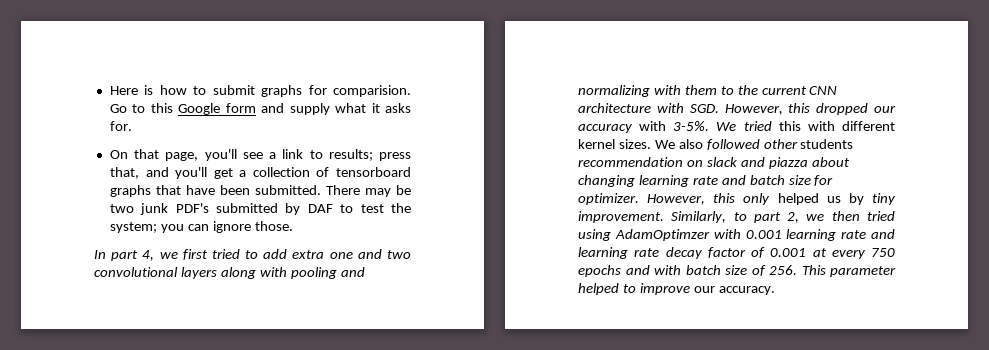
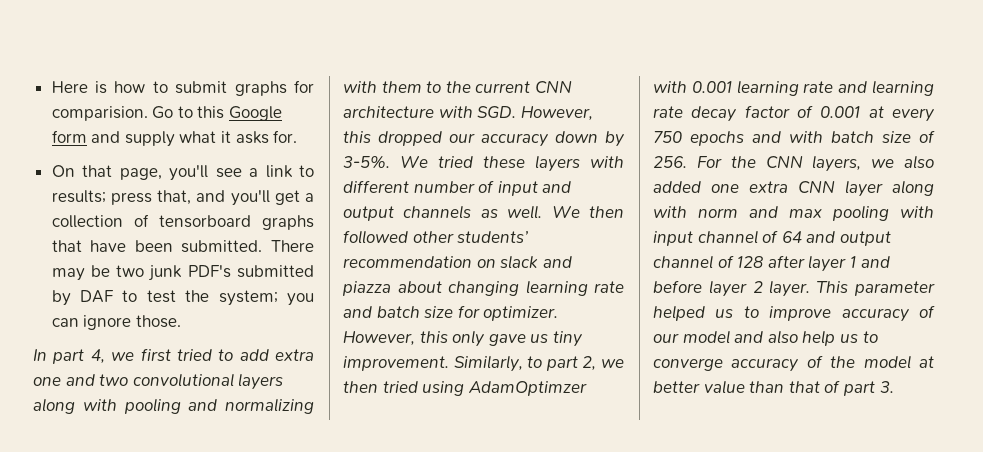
- In part 4, we first tried to add extra one and two convolutional layers along with pooling and normalizing with them to the current CNN architecture with SGD. However, this dropped our accuracy with 3-5%.
+ In part 4, we first tried to add extra one and two convolutional layers along with pooling and normalizing with them to the current CNN architecture with SGD. However, this dropped our accuracy down by 3-5%.
- We tried this with different kernel sizes. We also followed other students recommendation on slack and piazza about changing learning rate and batch size for optimizer.
+ We tried these layers with different number of input and output channels as well. We then followed other students’ recommendation on slack and piazza about changing learning rate and batch size for optimizer.
- However, this only helped us by tiny improvement.
+ However, this only gave us tiny improvement.
- Similarly, to part 2, we then tried using AdamOptimzer with 0.001 learning rate and learning rate decay factor of 0.001 at every 750 epochs and with batch size of 256. This parameter helped to improve our accuracy.
+ Similarly, to part 2, we then tried using AdamOptimzer with 0.001 learning rate and learning rate decay factor of 0.001 at every 750 epochs and with batch size of 256. For the CNN layers, we also added one extra CNN layer along with norm and max pooling with input channel of 64 and output channel of 128 after layer 1 and before layer 2 layer. This parameter helped us to improve accuracy of our model and also help us to converge accuracy of the model at better value than that of part 3.

